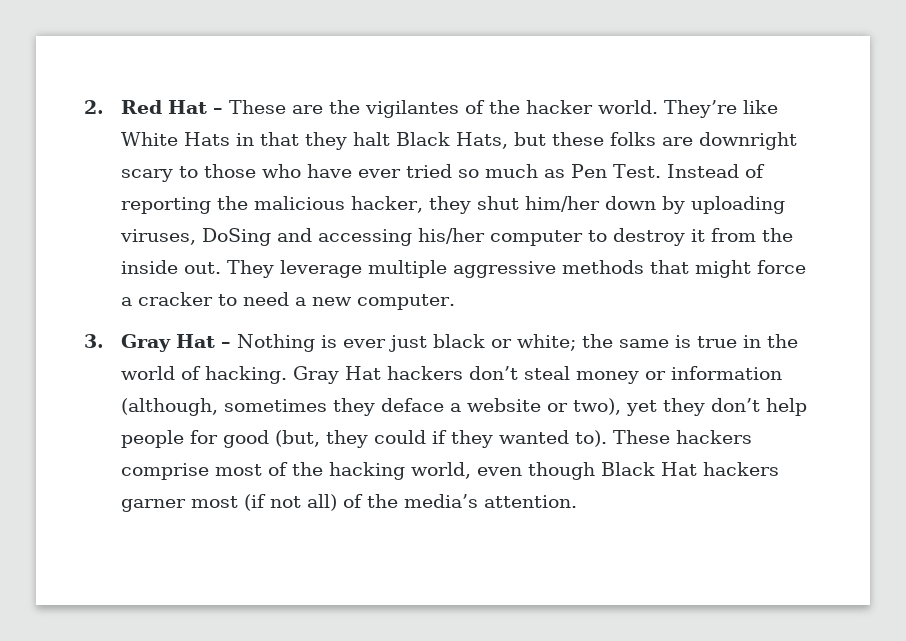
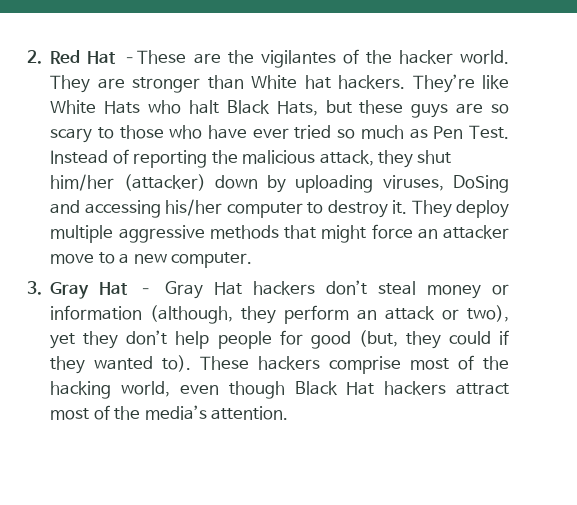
- 2. Red Hat – These are the vigilantes of the hacker world.
+ 2. Red Hat –These are the vigilantes of the hacker world.
+ They are stronger than White hat hackers.
- They’re like White Hats in that they halt Black Hats, but these folks are downright scary to those who have ever tried so much as Pen Test.
+ They’re like White Hats who halt Black Hats, but these guys are so scary to those who have ever tried so much as Pen Test.
- Instead of reporting the malicious hacker, they shut him/her down by uploading viruses, DoSing and accessing his/her computer to destroy it from the inside out. They leverage multiple aggressive methods that might force a cracker to need a new computer.
+ Instead of reporting the malicious attack, they shut him/her (attacker) down by uploading viruses, DoSing and accessing his/her computer to destroy it. They deploy multiple aggressive methods that might force an attacker move to a new computer.
- 3. Gray Hat – Nothing is ever just black or white; the same is true in the world of hacking. Gray Hat hackers don’t steal money or information (although, sometimes they deface a website or two), yet they don’t help people for good (but, they could if they wanted to).
+ 3. Gray Hat – Gray Hat hackers don’t steal money or information (although, they perform an attack or two), yet they don’t help people for good (but, they could if they wanted to).
- These hackers comprise most of the hacking world, even though Black Hat hackers garner most (if not all) of the media’s attention.
+ These hackers comprise most of the hacking world, even though Black Hat hackers attract most of the media’s attention.

